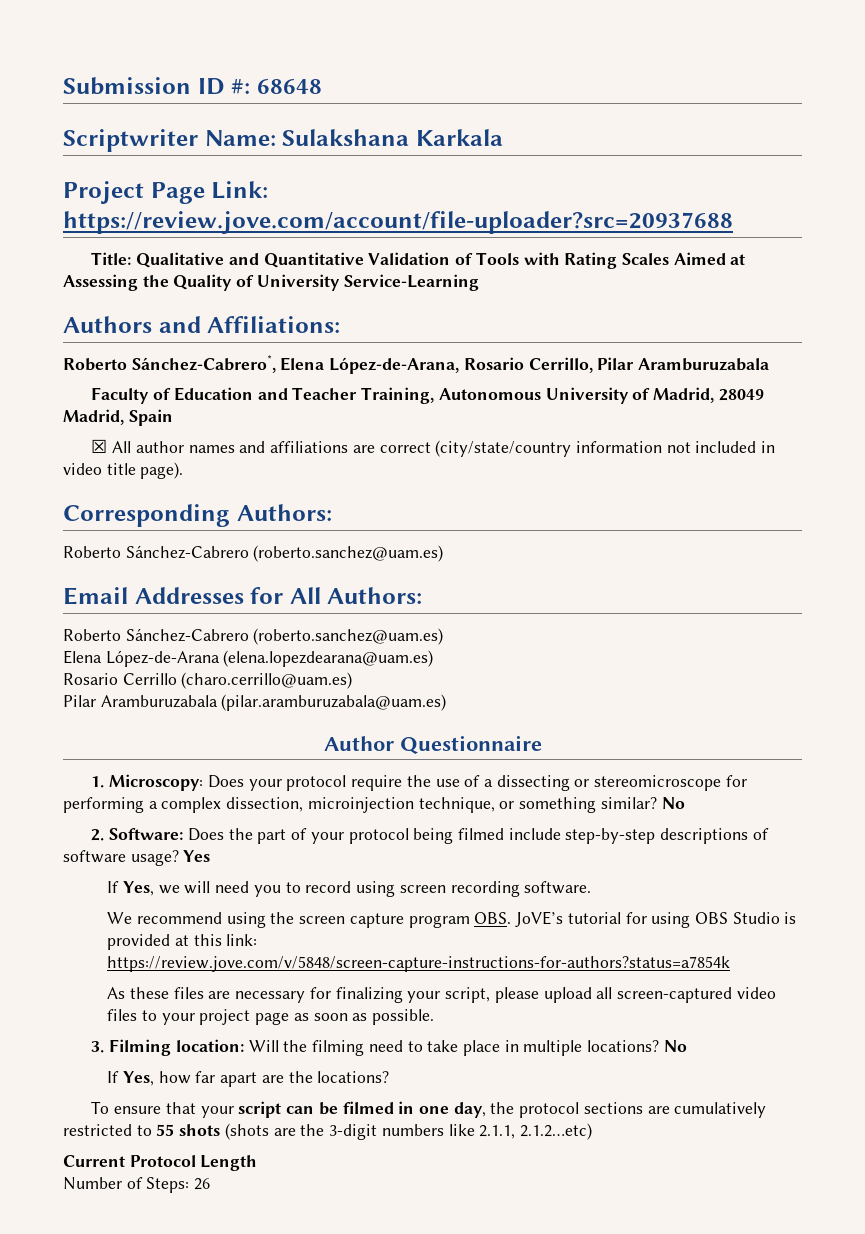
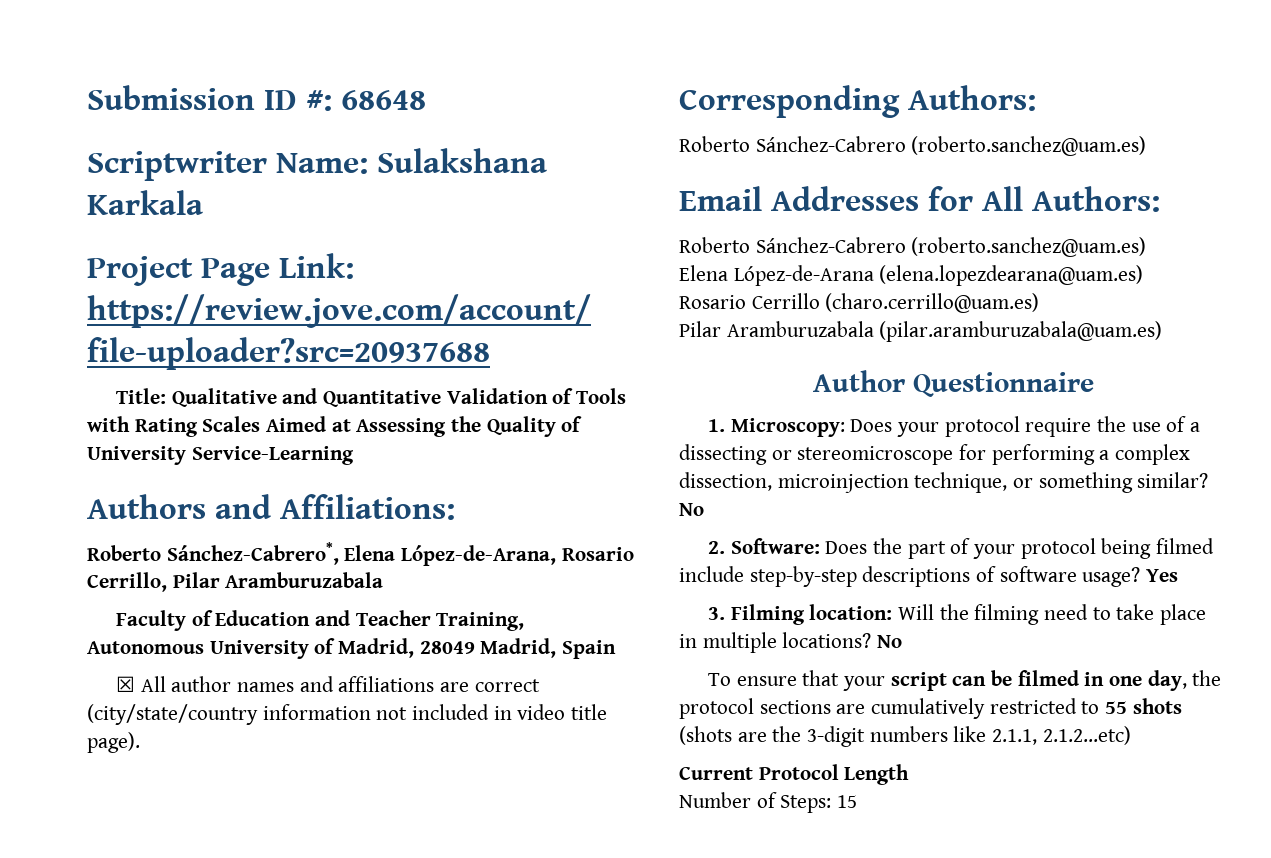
- If Yes, we will need you to record using screen recording software.
- We recommend using the screen capture program OBS. JoVE’s tutorial for using OBS Studio is provided at this link: https://review.jove.com/v/5848/screen-capture-instructions-for-authors?status=a7854k
- As these files are necessary for finalizing your script, please upload all screen-captured video files to your project page as soon as possible.
- If Yes, how far apart are the locations?
- Number of Steps: 26
+ Number of Steps: 15

